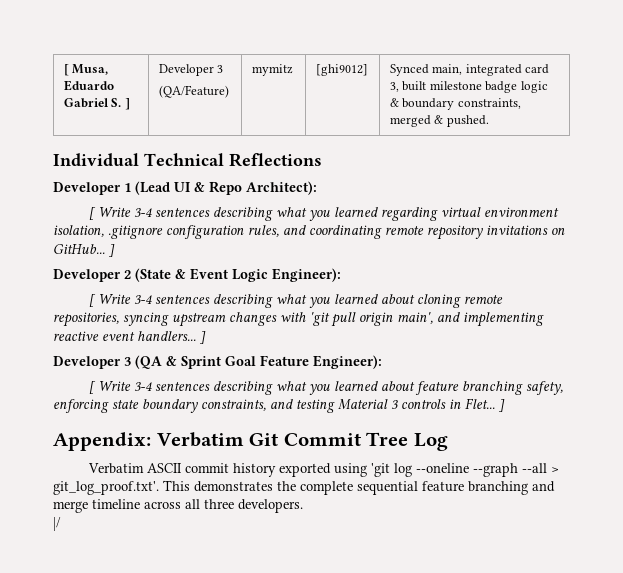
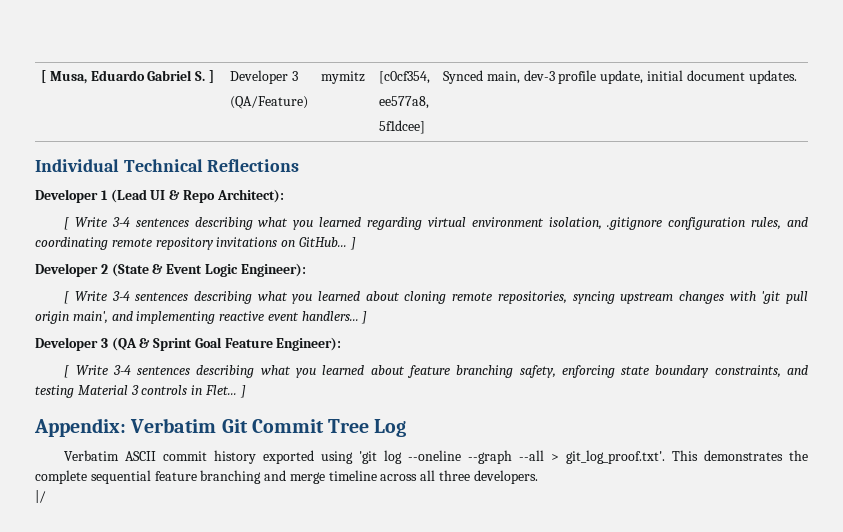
  [ Musa, Eduardo Gabriel S. ] | Developer 3
- (QA/Feature) | mymitz | [ghi9012] | Synced main, integrated card 3, built milestone badge logic & boundary constraints, merged & pushed.
+ (QA/Feature) | mymitz | [c0cf354,
+ ee577a8,
+ 5f1dcee] | Synced main, dev-3 profile update, initial document updates.

